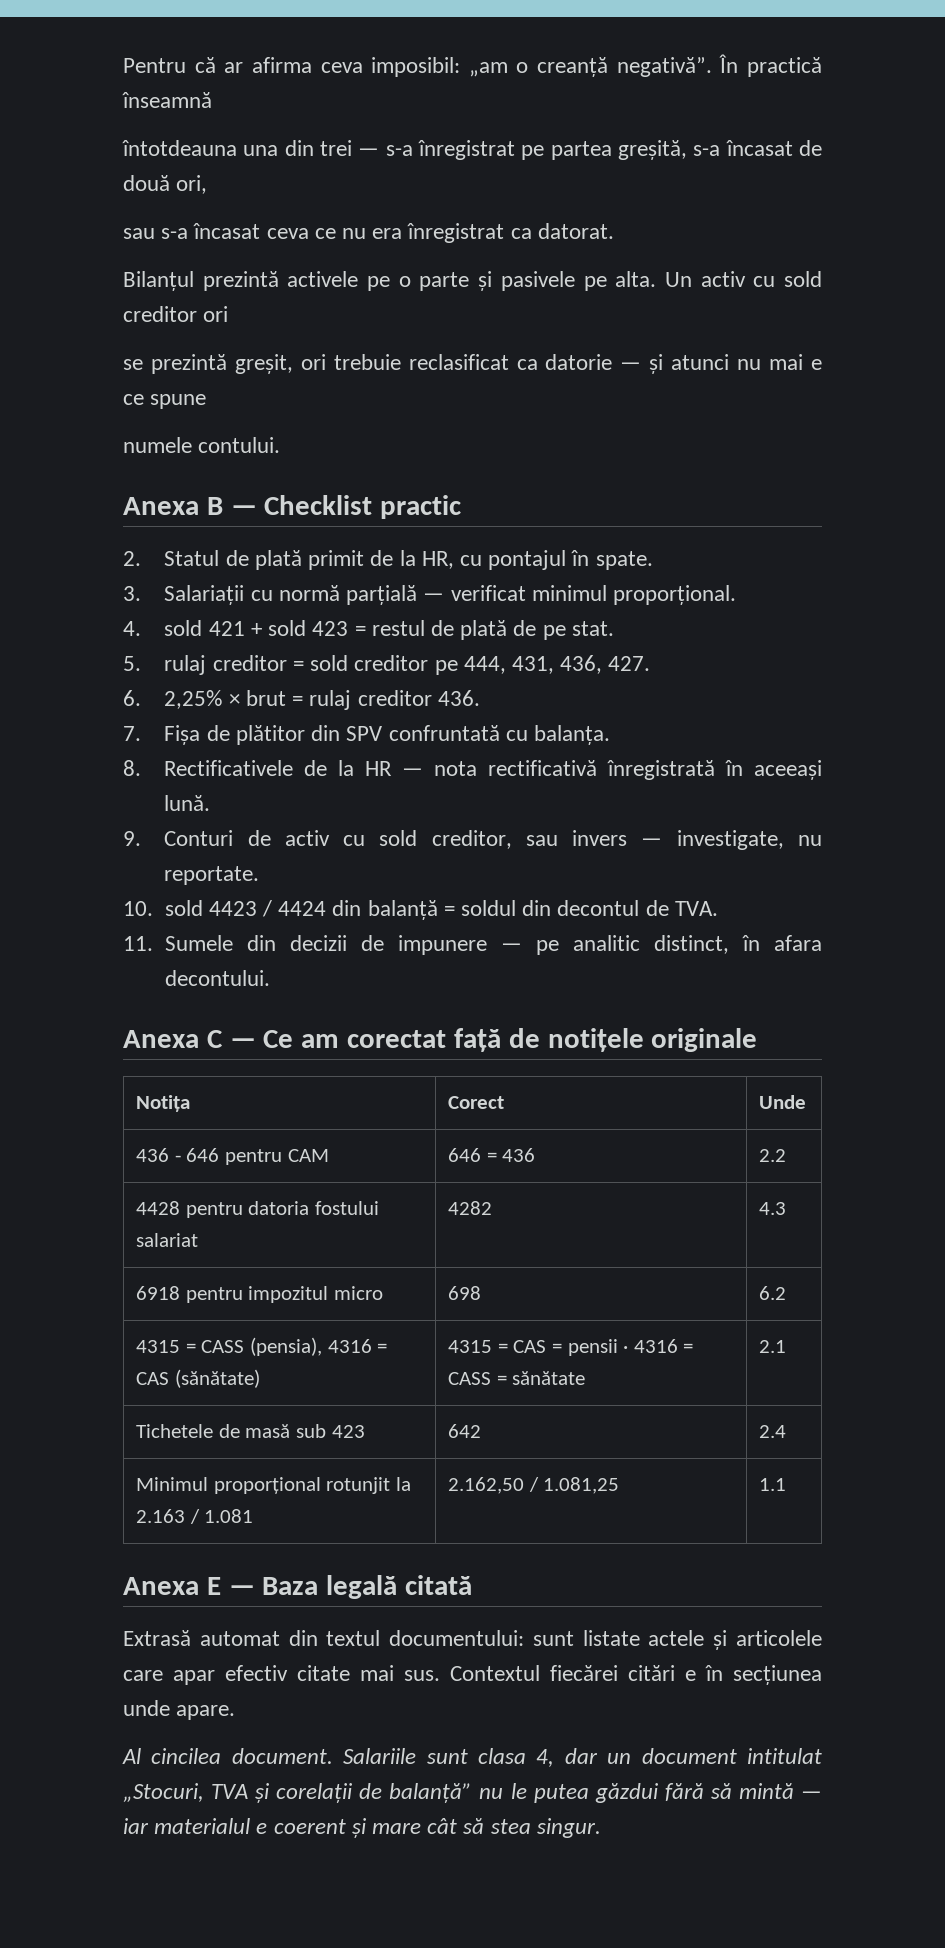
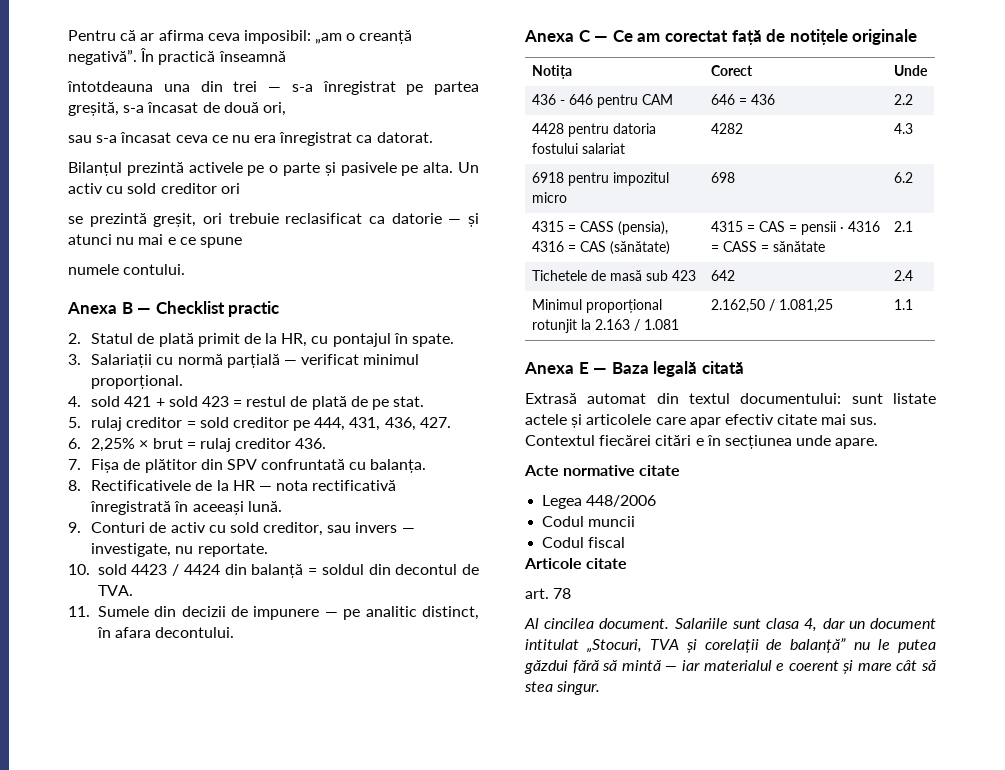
+ Acte normative citate
+ Legea 448/2006
+ Codul muncii
+ Codul fiscal
+ Articole citate
+ art. 78

